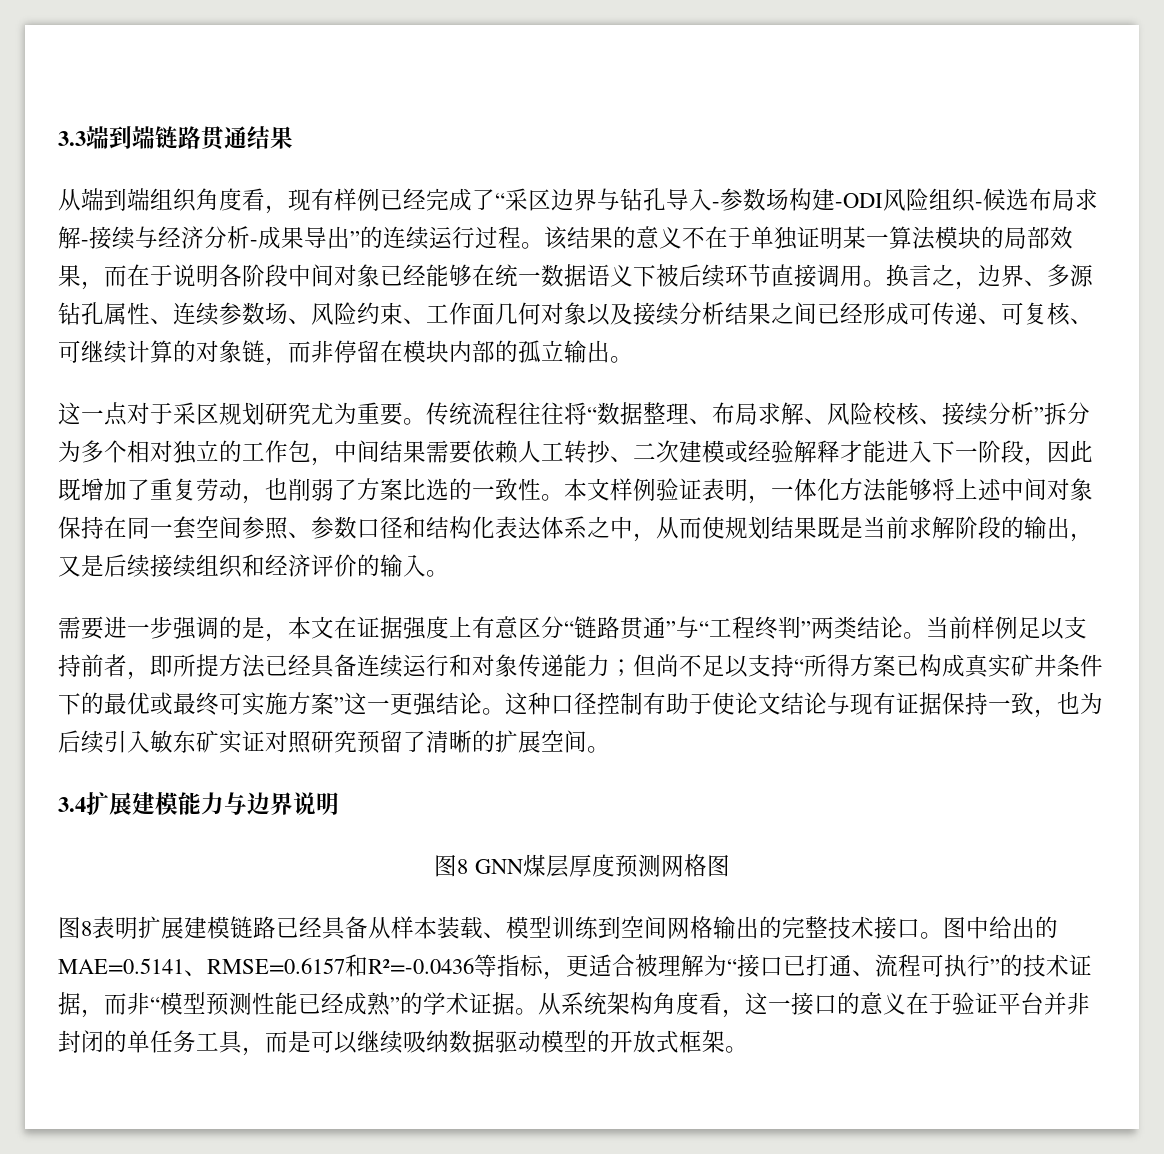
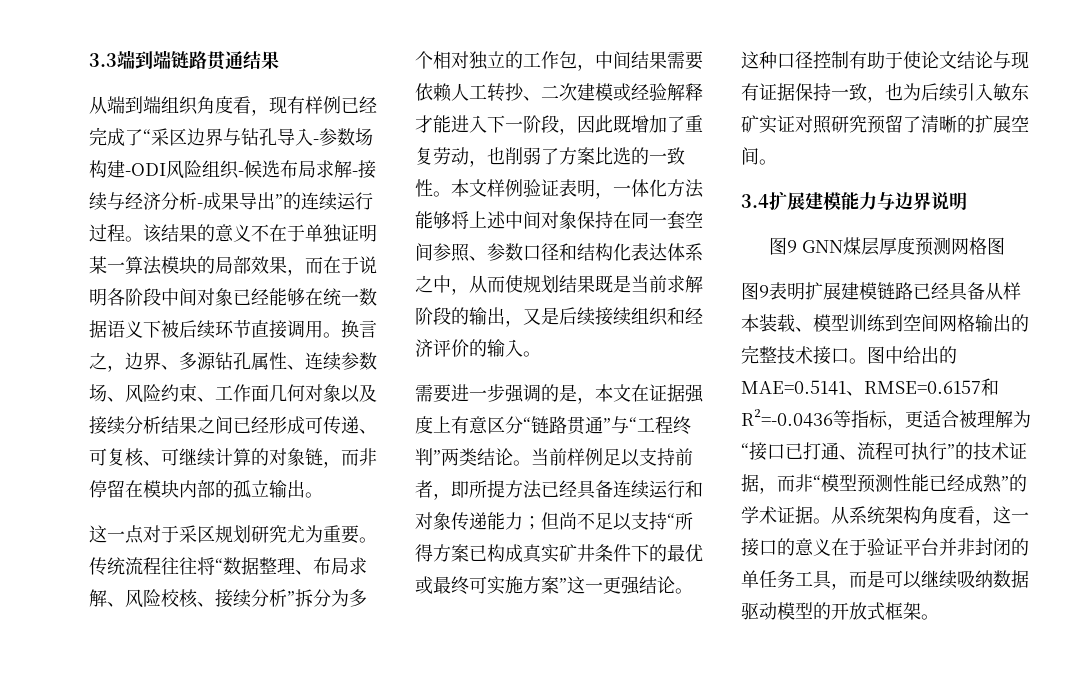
- 图8 GNN煤层厚度预测网格图
+ 图9 GNN煤层厚度预测网格图
- 图8表明扩展建模链路已经具备从样本装载、模型训练到空间网格输出的完整技术接口。
+ 图9表明扩展建模链路已经具备从样本装载、模型训练到空间网格输出的完整技术接口。

